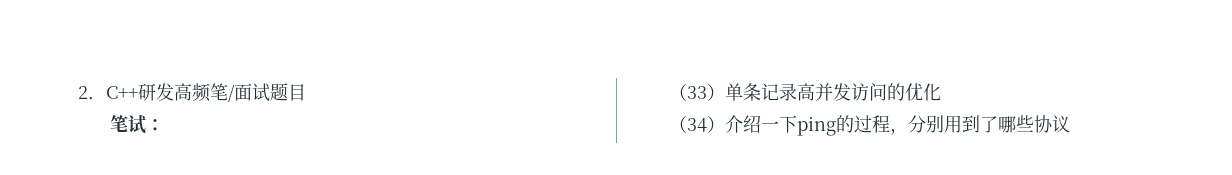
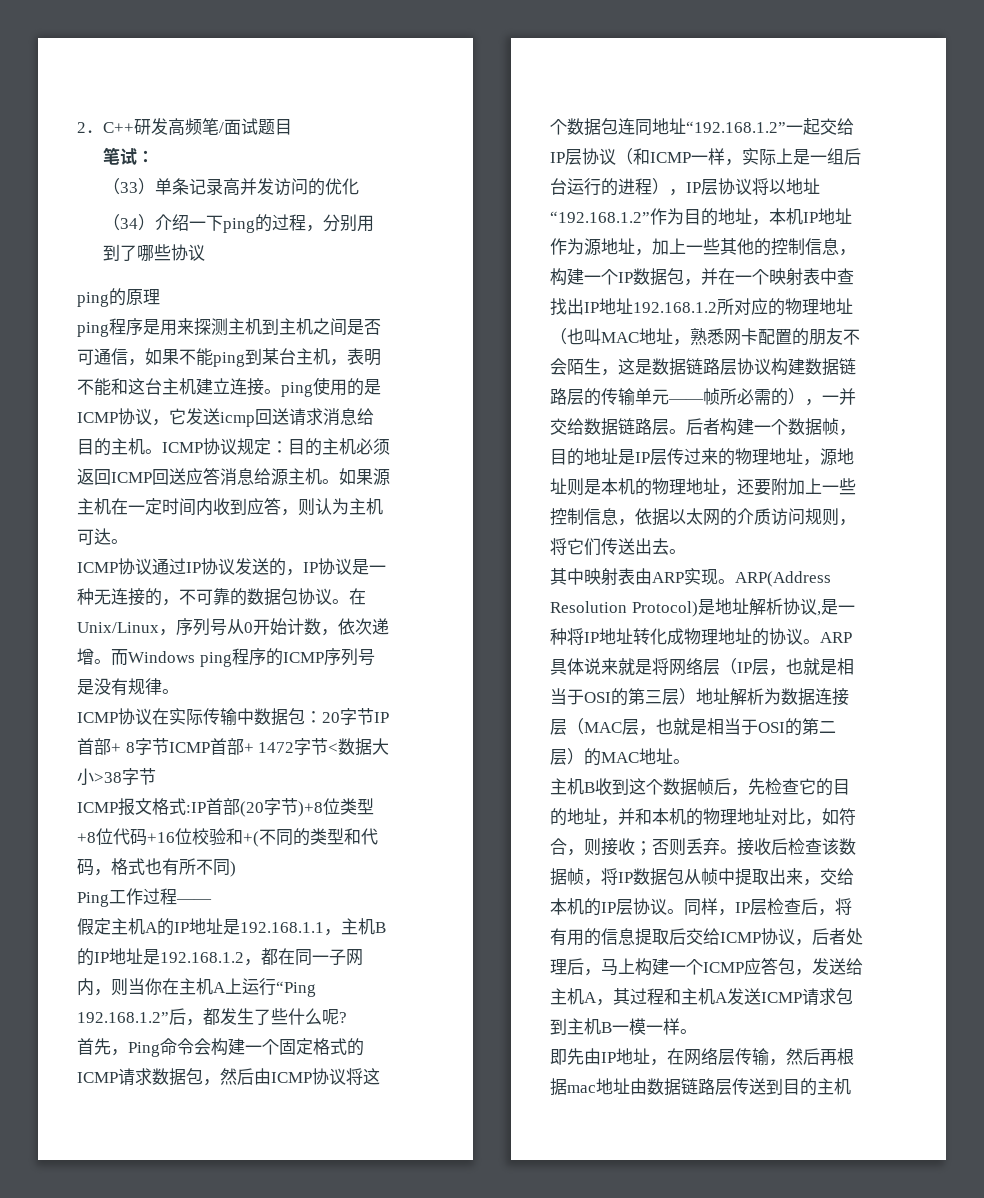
+ ping的原理
+ ping程序是用来探测主机到主机之间是否可通信，如果不能ping到某台主机，表明不能和这台主机建立连接。ping使用的是ICMP协议，它发送icmp回送请求消息给目的主机。ICMP协议规定：目的主机必须返回ICMP回送应答消息给源主机。如果源主机在一定时间内收到应答，则认为主机可达。
+ ICMP协议通过IP协议发送的，IP协议是一种无连接的，不可靠的数据包协议。在Unix/Linux，序列号从0开始计数，依次递增。而Windows ping程序的ICMP序列号是没有规律。
+ ICMP协议在实际传输中数据包：20字节IP首部+ 8字节ICMP首部+ 1472字节<数据大小>38字节
+ ICMP报文格式:IP首部(20字节)+8位类型+8位代码+16位校验和+(不同的类型和代码，格式也有所不同)
+ Ping工作过程——
+ 假定主机A的IP地址是192.168.1.1，主机B的IP地址是192.168.1.2，都在同一子网内，则当你在主机A上运行“Ping 192.168.1.2”后，都发生了些什么呢?
+ 首先，Ping命令会构建一个固定格式的ICMP请求数据包，然后由ICMP协议将这个数据包连同地址“192.168.1.2”一起交给IP层协议（和ICMP一样，实际上是一组后台运行的进程），IP层协议将以地址“192.168.1.2”作为目的地址，本机IP地址作为源地址，加上一些其他的控制信息，构建一个IP数据包，并在一个映射表中查找出IP地址192.168.1.2所对应的物理地址（也叫MAC地址，熟悉网卡配置的朋友不会陌生，这是数据链路层协议构建数据链路层的传输单元——帧所必需的），一并交给数据链路层。后者构建一个数据帧，目的地址是IP层传过来的物理地址，源地址则是本机的物理地址，还要附加上一些控制信息，依据以太网的介质访问规则，将它们传送出去。
+ 其中映射表由ARP实现。ARP(Address Resolution Protocol)是地址解析协议,是一种将IP地址转化成物理地址的协议。ARP具体说来就是将网络层（IP层，也就是相当于OSI的第三层）地址解析为数据连接层（MAC层，也就是相当于OSI的第二层）的MAC地址。
+ 主机B收到这个数据帧后，先检查它的目的地址，并和本机的物理地址对比，如符合，则接收；否则丢弃。接收后检查该数据帧，将IP数据包从帧中提取出来，交给本机的IP层协议。同样，IP层检查后，将有用的信息提取后交给ICMP协议，后者处理后，马上构建一个ICMP应答包，发送给主机A，其过程和主机A发送ICMP请求包到主机B一模一样。
+ 即先由IP地址，在网络层传输，然后再根据mac地址由数据链路层传送到目的主机

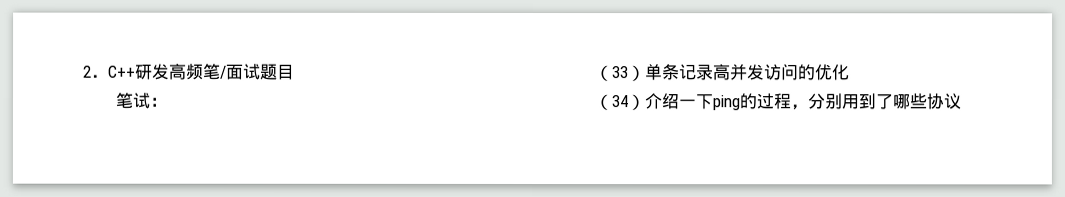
- ping的原理
- ping程序是用来探测主机到主机之间是否可通信，如果不能ping到某台主机，表明不能和这台主机建立连接。ping使用的是ICMP协议，它发送icmp回送请求消息给目的主机。ICMP协议规定：目的主机必须返回ICMP回送应答消息给源主机。如果源主机在一定时间内收到应答，则认为主机可达。
- ICMP协议通过IP协议发送的，IP协议是一种无连接的，不可靠的数据包协议。在Unix/Linux，序列号从0开始计数，依次递增。而Windows ping程序的ICMP序列号是没有规律。
- ICMP协议在实际传输中数据包：20字节IP首部+ 8字节ICMP首部+ 1472字节<数据大小>38字节
- ICMP报文格式:IP首部(20字节)+8位类型+8位代码+16位校验和+(不同的类型和代码，格式也有所不同)
- Ping工作过程——
- 假定主机A的IP地址是192.168.1.1，主机B的IP地址是192.168.1.2，都在同一子网内，则当你在主机A上运行“Ping 192.168.1.2”后，都发生了些什么呢?
- 首先，Ping命令会构建一个固定格式的ICMP请求数据包，然后由ICMP协议将这个数据包连同地址“192.168.1.2”一起交给IP层协议（和ICMP一样，实际上是一组后台运行的进程），IP层协议将以地址“192.168.1.2”作为目的地址，本机IP地址作为源地址，加上一些其他的控制信息，构建一个IP数据包，并在一个映射表中查找出IP地址192.168.1.2所对应的物理地址（也叫MAC地址，熟悉网卡配置的朋友不会陌生，这是数据链路层协议构建数据链路层的传输单元——帧所必需的），一并交给数据链路层。后者构建一个数据帧，目的地址是IP层传过来的物理地址，源地址则是本机的物理地址，还要附加上一些控制信息，依据以太网的介质访问规则，将它们传送出去。
- 其中映射表由ARP实现。ARP(Address Resolution Protocol)是地址解析协议,是一种将IP地址转化成物理地址的协议。ARP具体说来就是将网络层（IP层，也就是相当于OSI的第三层）地址解析为数据连接层（MAC层，也就是相当于OSI的第二层）的MAC地址。
- 主机B收到这个数据帧后，先检查它的目的地址，并和本机的物理地址对比，如符合，则接收；否则丢弃。接收后检查该数据帧，将IP数据包从帧中提取出来，交给本机的IP层协议。同样，IP层检查后，将有用的信息提取后交给ICMP协议，后者处理后，马上构建一个ICMP应答包，发送给主机A，其过程和主机A发送ICMP请求包到主机B一模一样。
- 即先由IP地址，在网络层传输，然后再根据mac地址由数据链路层传送到目的主机

